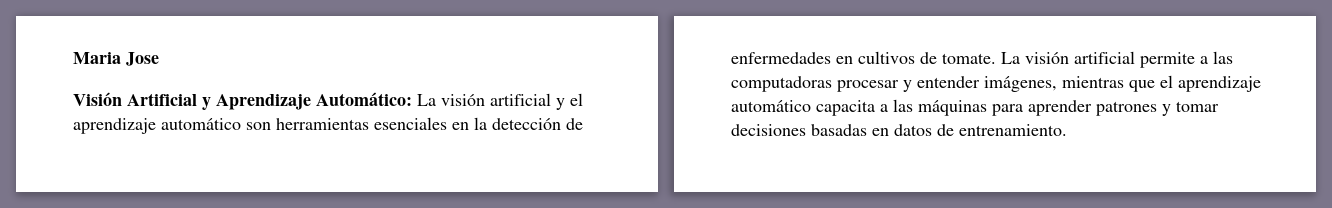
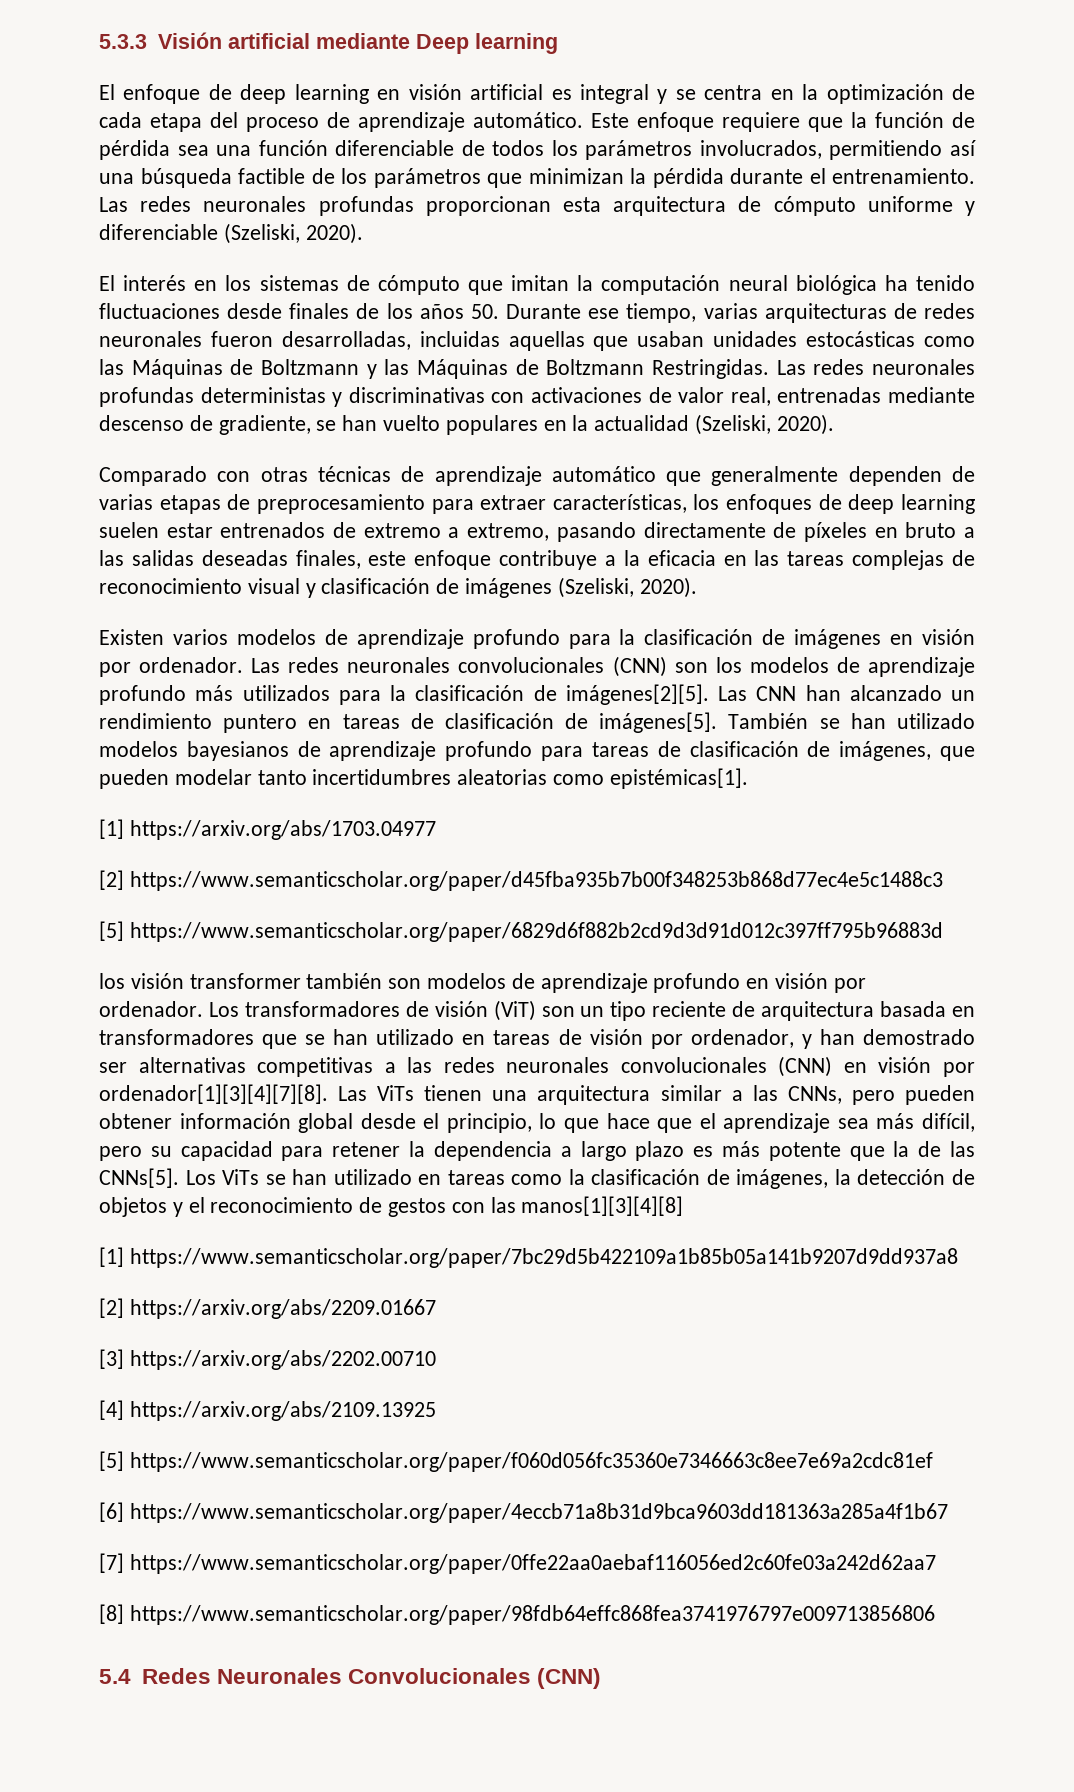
- Maria Jose
- Visión Artificial y Aprendizaje Automático: La visión artificial y el aprendizaje automático son herramientas esenciales en la detección de enfermedades en cultivos de tomate. La visión artificial permite a las computadoras procesar y entender imágenes, mientras que el aprendizaje automático capacita a las máquinas para aprender patrones y tomar decisiones basadas en datos de entrenamiento.
+ 5.3.3 Visión artificial mediante Deep learning
+ El enfoque de deep learning en visión artificial es integral y se centra en la optimización de cada etapa del proceso de aprendizaje automático. Este enfoque requiere que la función de pérdida sea una función diferenciable de todos los parámetros involucrados, permitiendo así una búsqueda factible de los parámetros que minimizan la pérdida durante el entrenamiento. Las redes neuronales profundas proporcionan esta arquitectura de cómputo uniforme y diferenciable (Szeliski, 2020).
+ El interés en los sistemas de cómputo que imitan la computación neural biológica ha tenido fluctuaciones desde finales de los años 50. Durante ese tiempo, varias arquitecturas de redes neuronales fueron desarrolladas, incluidas aquellas que usaban unidades estocásticas como las Máquinas de Boltzmann y las Máquinas de Boltzmann Restringidas. Las redes neuronales profundas deterministas y discriminativas con activaciones de valor real, entrenadas mediante descenso de gradiente, se han vuelto populares en la actualidad (Szeliski, 2020).
+ Comparado con otras técnicas de aprendizaje automático que generalmente dependen de varias etapas de preprocesamiento para extraer características, los enfoques de deep learning suelen estar entrenados de extremo a extremo, pasando directamente de píxeles en bruto a las salidas deseadas finales, este enfoque contribuye a la eficacia en las tareas complejas de reconocimiento visual y clasificación de imágenes (Szeliski, 2020).
+ Existen varios modelos de aprendizaje profundo para la clasificación de imágenes en visión por ordenador. Las redes neuronales convolucionales (CNN) son los modelos de aprendizaje profundo más utilizados para la clasificación de imágenes[2][5]. Las CNN han alcanzado un rendimiento puntero en tareas de clasificación de imágenes[5]. También se han utilizado modelos bayesianos de aprendizaje profundo para tareas de clasificación de imágenes, que pueden modelar tanto incertidumbres aleatorias como epistémicas[1].
+ [1] https://arxiv.org/abs/1703.04977
+ [2] https://www.semanticscholar.org/paper/d45fba935b7b00f348253b868d77ec4e5c1488c3
+ [5] https://www.semanticscholar.org/paper/6829d6f882b2cd9d3d91d012c397ff795b96883d
+ los visión transformer también son modelos de aprendizaje profundo en visión por ordenador. Los transformadores de visión (ViT) son un tipo reciente de arquitectura basada en transformadores que se han utilizado en tareas de visión por ordenador, y han demostrado ser alternativas competitivas a las redes neuronales convolucionales (CNN) en visión por ordenador[1][3][4][7][8]. Las ViTs tienen una arquitectura similar a las CNNs, pero pueden obtener información global desde el principio, lo que hace que el aprendizaje sea más difícil, pero su capacidad para retener la dependencia a largo plazo es más potente que la de las CNNs[5]. Los ViTs se han utilizado en tareas como la clasificación de imágenes, la detección de objetos y el reconocimiento de gestos con las manos[1][3][4][8]
+ [1] https://www.semanticscholar.org/paper/7bc29d5b422109a1b85b05a141b9207d9dd937a8
+ [2] https://arxiv.org/abs/2209.01667
+ [3] https://arxiv.org/abs/2202.00710
+ [4] https://arxiv.org/abs/2109.13925
+ [5] https://www.semanticscholar.org/paper/f060d056fc35360e7346663c8ee7e69a2cdc81ef
+ [6] https://www.semanticscholar.org/paper/4eccb71a8b31d9bca9603dd181363a285a4f1b67
+ [7] https://www.semanticscholar.org/paper/0ffe22aa0aebaf116056ed2c60fe03a242d62aa7
+ [8] https://www.semanticscholar.org/paper/98fdb64effc868fea3741976797e009713856806
+ 5.4 Redes Neuronales Convolucionales (CNN)

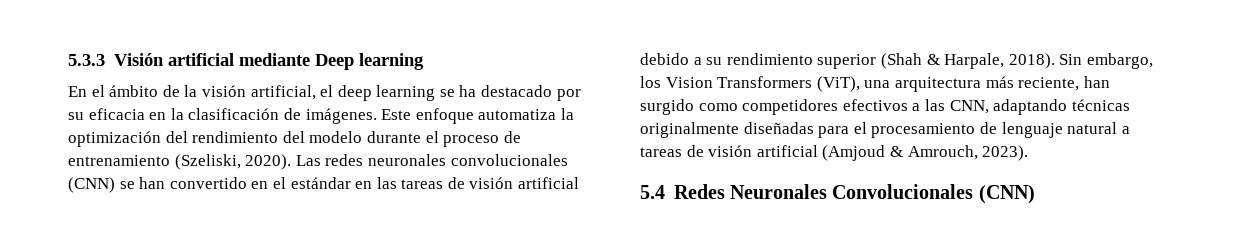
- El enfoque de deep learning en visión artificial es integral y se centra en la optimización de cada etapa del proceso de aprendizaje automático. Este enfoque requiere que la función de pérdida sea una función diferenciable de todos los parámetros involucrados, permitiendo así una búsqueda factible de los parámetros que minimizan la pérdida durante el entrenamiento. Las redes neuronales profundas proporcionan esta arquitectura de cómputo uniforme y diferenciable (Szeliski, 2020).
- El interés en los sistemas de cómputo que imitan la computación neural biológica ha tenido fluctuaciones desde finales de los años 50. Durante ese tiempo, varias arquitecturas de redes neuronales fueron desarrolladas, incluidas aquellas que usaban unidades estocásticas como las Máquinas de Boltzmann y las Máquinas de Boltzmann Restringidas. Las redes neuronales profundas deterministas y discriminativas con activaciones de valor real, entrenadas mediante descenso de gradiente, se han vuelto populares en la actualidad (Szeliski, 2020).
- Comparado con otras técnicas de aprendizaje automático que generalmente dependen de varias etapas de preprocesamiento para extraer características, los enfoques de deep learning suelen estar entrenados de extremo a extremo, pasando directamente de píxeles en bruto a las salidas deseadas finales, este enfoque contribuye a la eficacia en las tareas complejas de reconocimiento visual y clasificación de imágenes (Szeliski, 2020).
- Existen varios modelos de aprendizaje profundo para la clasificación de imágenes en visión por ordenador.
+ En el ámbito de la visión artificial, el deep learning se ha destacado por su eficacia en la clasificación de imágenes. Este enfoque automatiza la optimización del rendimiento del modelo durante el proceso de entrenamiento (Szeliski, 2020).
- Las redes neuronales convolucionales (CNN) son los modelos de aprendizaje profundo más utilizados para la clasificación de imágenes[2][5]. Las CNN han alcanzado un rendimiento puntero en tareas de clasificación de imágenes[5]. También se han utilizado modelos bayesianos de aprendizaje profundo para tareas de clasificación de imágenes, que pueden modelar tanto incertidumbres aleatorias como epistémicas[1].
- [1] https://arxiv.org/abs/1703.04977
- [2] https://www.semanticscholar.org/paper/d45fba935b7b00f348253b868d77ec4e5c1488c3
- [5] https://www.semanticscholar.org/paper/6829d6f882b2cd9d3d91d012c397ff795b96883d
- los visión transformer también son modelos de aprendizaje profundo en visión por ordenador. Los transformadores de visión (ViT) son un tipo reciente de arquitectura basada en transformadores que se han utilizado en tareas de visión por ordenador, y han demostrado ser alternativas competitivas a las redes neuronales convolucionales (CNN) en visión por ordenador[1][3][4][7][8]. Las ViTs tienen una arquitectura similar a las CNNs, pero pueden obtener información global desde el principio, lo que hace que el aprendizaje sea más difícil, pero su capacidad para retener la dependencia a largo plazo es más potente que la de las CNNs[5]. Los ViTs se han utilizado en tareas como la clasificación de imágenes, la detección de objetos y el reconocimiento de gestos con las manos[1][3][4][8]
- [1] https://www.semanticscholar.org/paper/7bc29d5b422109a1b85b05a141b9207d9dd937a8
- [2] https://arxiv.org/abs/2209.01667
- [3] https://arxiv.org/abs/2202.00710
- [4] https://arxiv.org/abs/2109.13925
- [5] https://www.semanticscholar.org/paper/f060d056fc35360e7346663c8ee7e69a2cdc81ef
- [6] https://www.semanticscholar.org/paper/4eccb71a8b31d9bca9603dd181363a285a4f1b67
- [7] https://www.semanticscholar.org/paper/0ffe22aa0aebaf116056ed2c60fe03a242d62aa7
- [8] https://www.semanticscholar.org/paper/98fdb64effc868fea3741976797e009713856806
+ Las redes neuronales convolucionales (CNN) se han convertido en el estándar en las tareas de visión artificial debido a su rendimiento superior (Shah & Harpale, 2018). Sin embargo, los Vision Transformers (ViT), una arquitectura más reciente, han surgido como competidores efectivos a las CNN, adaptando técnicas originalmente diseñadas para el procesamiento de lenguaje natural a tareas de visión artificial (Amjoud & Amrouch, 2023).

